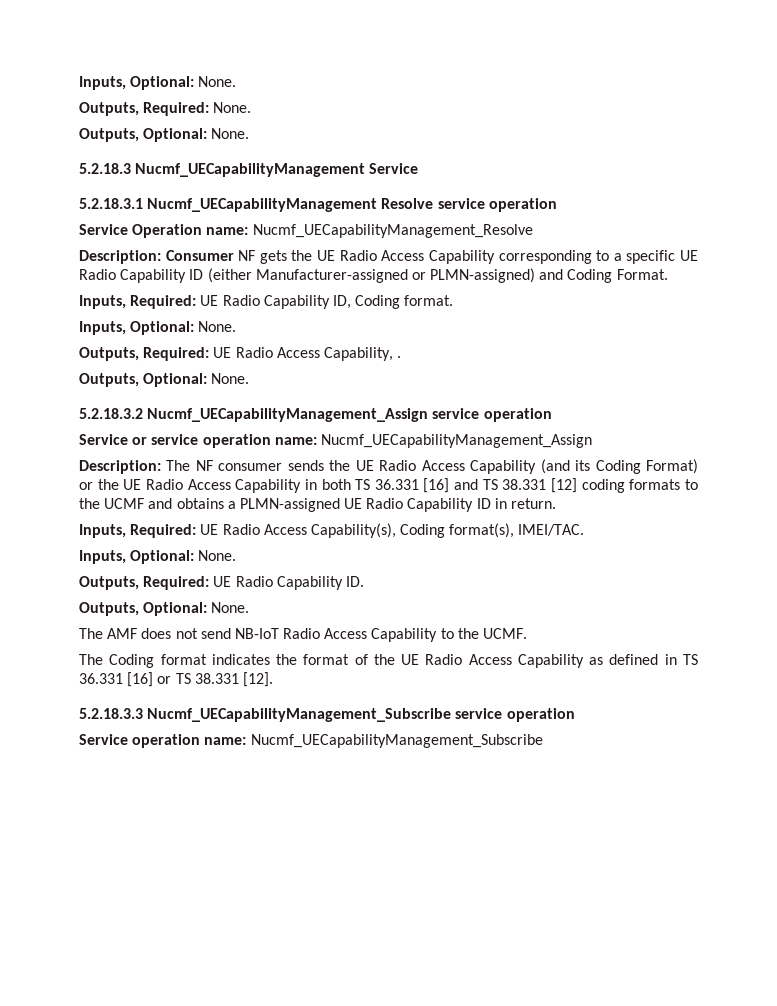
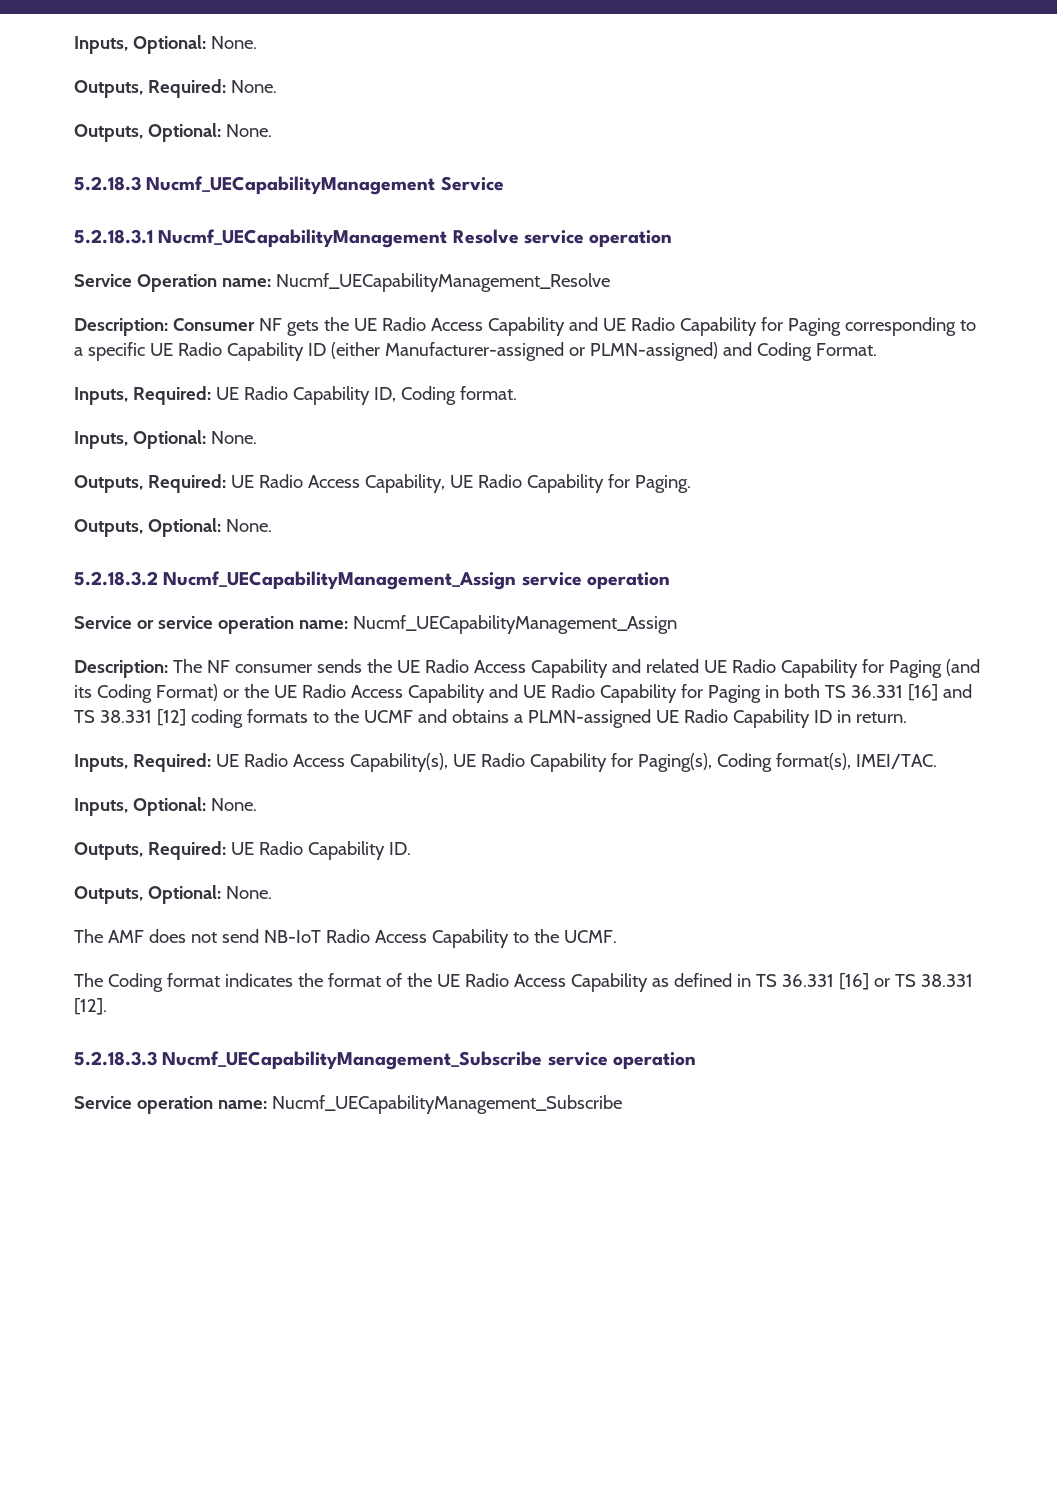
- Description: Consumer NF gets the UE Radio Access Capability corresponding to a specific UE Radio Capability ID (either Manufacturer-assigned or PLMN-assigned) and Coding Format.
+ Description: Consumer NF gets the UE Radio Access Capability and UE Radio Capability for Paging corresponding to a specific UE Radio Capability ID (either Manufacturer-assigned or PLMN-assigned) and Coding Format.
- Outputs, Required: UE Radio Access Capability, .
+ Outputs, Required: UE Radio Access Capability, UE Radio Capability for Paging.
- Description: The NF consumer sends the UE Radio Access Capability (and its Coding Format) or the UE Radio Access Capability in both TS 36.331 [16] and TS 38.331 [12] coding formats to the UCMF and obtains a PLMN-assigned UE Radio Capability ID in return.
+ Description: The NF consumer sends the UE Radio Access Capability and related UE Radio Capability for Paging (and its Coding Format) or the UE Radio Access Capability and UE Radio Capability for Paging in both TS 36.331 [16] and TS 38.331 [12] coding formats to the UCMF and obtains a PLMN-assigned UE Radio Capability ID in return.
- Inputs, Required: UE Radio Access Capability(s), Coding format(s), IMEI/TAC.
+ Inputs, Required: UE Radio Access Capability(s), UE Radio Capability for Paging(s), Coding format(s), IMEI/TAC.

